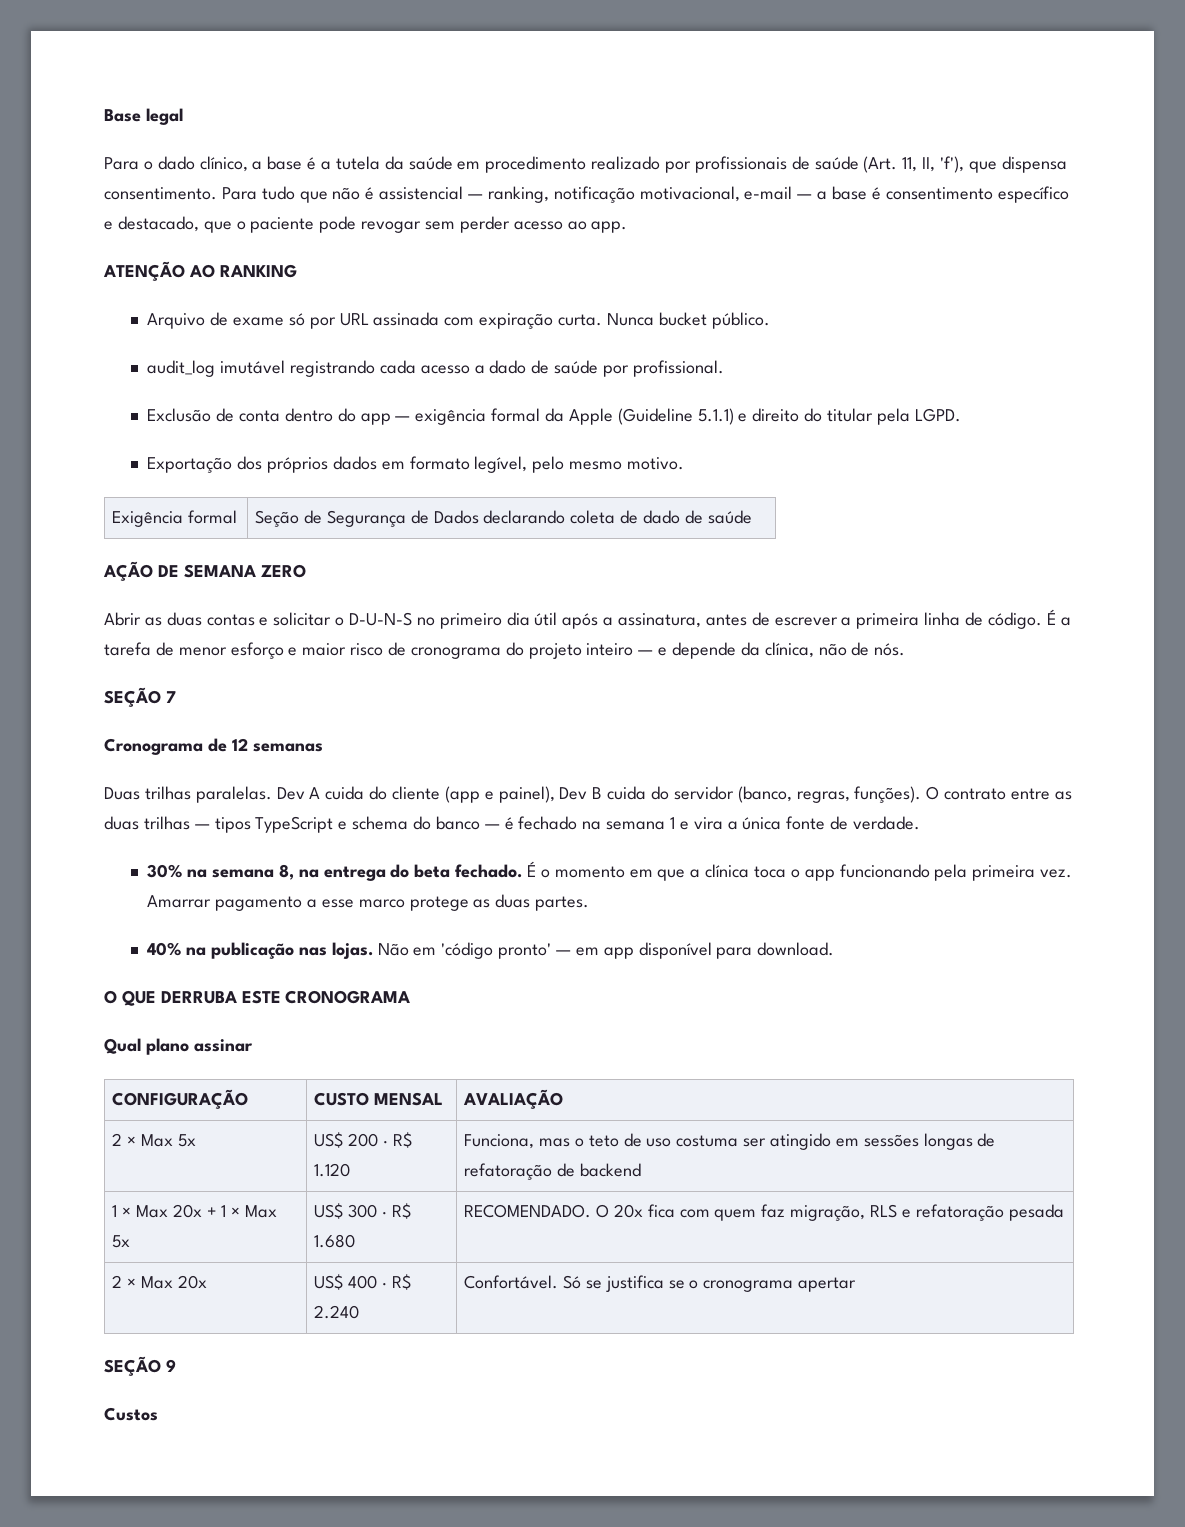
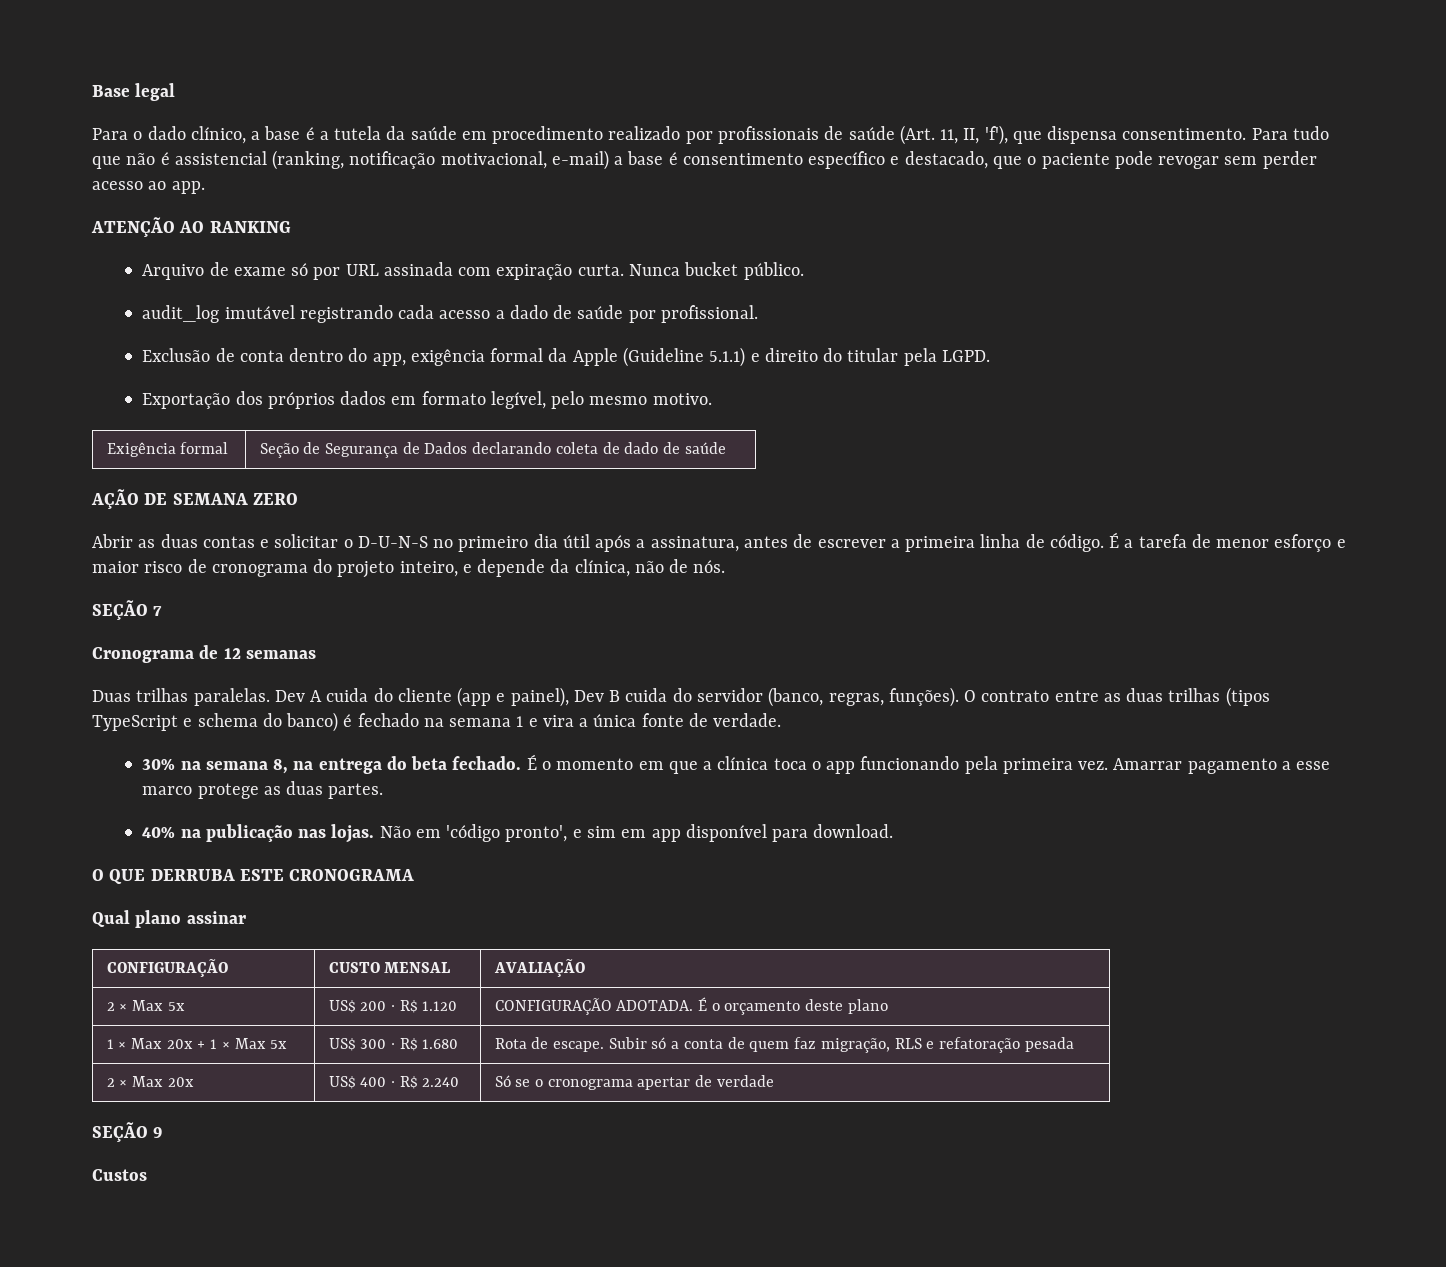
- Para tudo que não é assistencial — ranking, notificação motivacional, e-mail — a base é consentimento específico e destacado, que o paciente pode revogar sem perder acesso ao app.
+ Para tudo que não é assistencial (ranking, notificação motivacional, e-mail) a base é consentimento específico e destacado, que o paciente pode revogar sem perder acesso ao app.
- Exclusão de conta dentro do app — exigência formal da Apple (Guideline 5.1.1) e direito do titular pela LGPD.
+ Exclusão de conta dentro do app, exigência formal da Apple (Guideline 5.1.1) e direito do titular pela LGPD.
- É a tarefa de menor esforço e maior risco de cronograma do projeto inteiro — e depende da clínica, não de nós.
+ É a tarefa de menor esforço e maior risco de cronograma do projeto inteiro, e depende da clínica, não de nós.
- O contrato entre as duas trilhas — tipos TypeScript e schema do banco — é fechado na semana 1 e vira a única fonte de verdade.
+ O contrato entre as duas trilhas (tipos TypeScript e schema do banco) é fechado na semana 1 e vira a única fonte de verdade.
- Não em 'código pronto' — em app disponível para download.
+ Não em 'código pronto', e sim em app disponível para download.
- 2 × Max 5x | US$ 200 · R$ 1.120 | Funciona, mas o teto de uso costuma ser atingido em sessões longas de refatoração de backend
+ 2 × Max 5x | US$ 200 · R$ 1.120 | CONFIGURAÇÃO ADOTADA. É o orçamento deste plano
- 1 × Max 20x + 1 × Max 5x | US$ 300 · R$ 1.680 | RECOMENDADO. O 20x fica com quem faz migração, RLS e refatoração pesada
+ 1 × Max 20x + 1 × Max 5x | US$ 300 · R$ 1.680 | Rota de escape. Subir só a conta de quem faz migração, RLS e refatoração pesada
- 2 × Max 20x | US$ 400 · R$ 2.240 | Confortável. Só se justifica se o cronograma apertar
+ 2 × Max 20x | US$ 400 · R$ 2.240 | Só se o cronograma apertar de verdade

